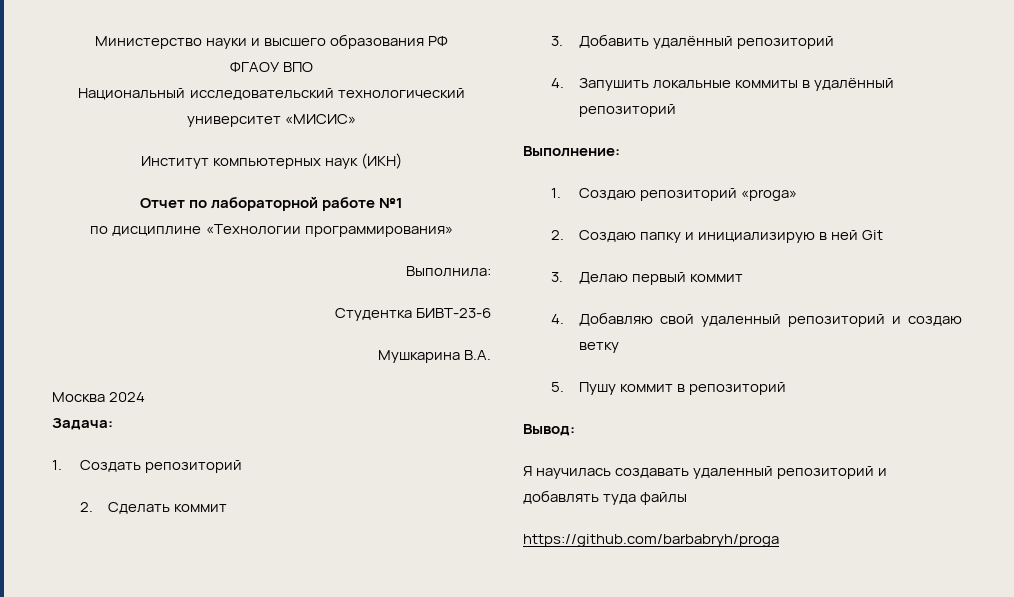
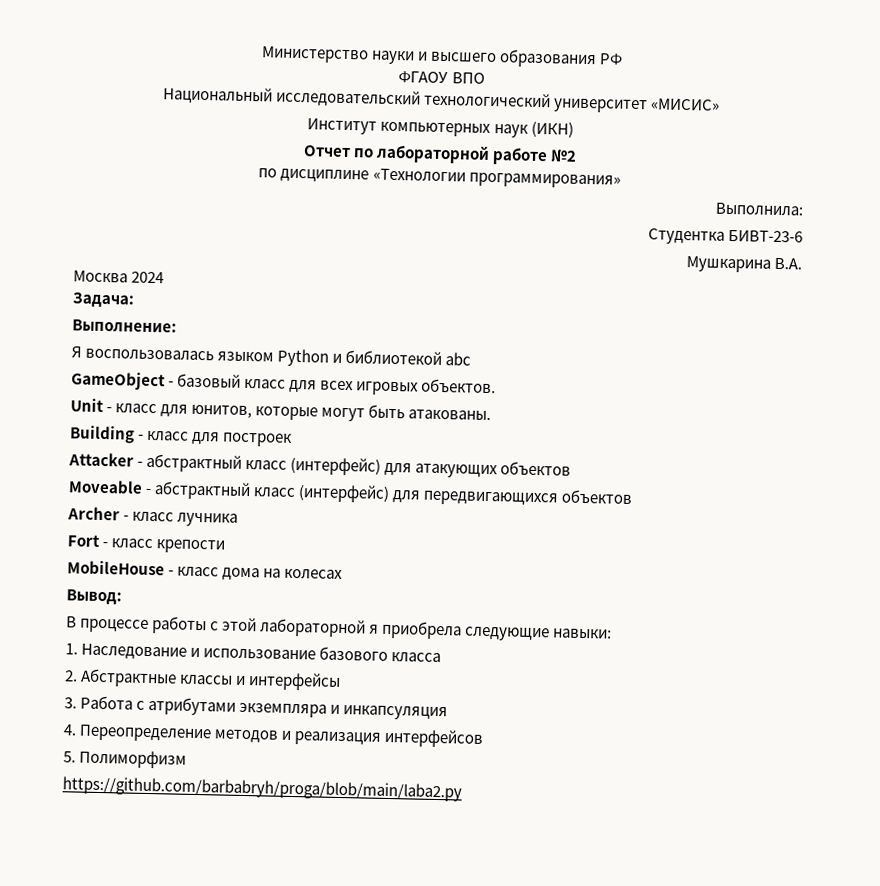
- Отчет по лабораторной работе №1
+ Отчет по лабораторной работе №2
- 1. Создать репозиторий
- 2. Сделать коммит
- 3. Добавить удалённый репозиторий
- 4. Запушить локальные коммиты в удалённый репозиторий
  Выполнение:
- 1. Создаю репозиторий «proga»
- 2. Создаю папку и инициализирую в ней Git
- 3. Делаю первый коммит
- 4. Добавляю свой удаленный репозиторий и создаю ветку
- 5. Пушу коммит в репозиторий
+ Я воспользовалась языком Python и библиотекой abc
+ GameObject - базовый класс для всех игровых объектов.
+ Unit - класс для юнитов, которые могут быть атакованы.
+ Building - класс для построек
+ Attacker - абстрактный класс (интерфейс) для атакующих объектов
+ Moveable - абстрактный класс (интерфейс) для передвигающихся объектов
+ Archer - класс лучника
+ Fort - класс крепости
+ MobileHouse - класс дома на колесах
  Вывод:
- Я научилась создавать удаленный репозиторий и добавлять туда файлы
- https://github.com/barbabryh/proga
+ В процессе работы с этой лабораторной я приобрела следующие навыки:
+ 1. Наследование и использование базового класса
+ 2. Абстрактные классы и интерфейсы
+ 3. Работа с атрибутами экземпляра и инкапсуляция
+ 4. Переопределение методов и реализация интерфейсов
+ 5. Полиморфизм
+ https://github.com/barbabryh/proga/blob/main/laba2.py

